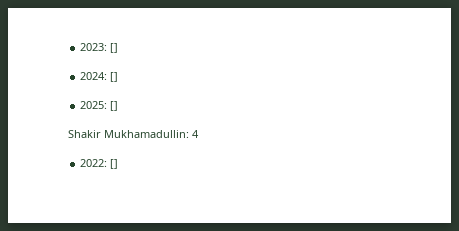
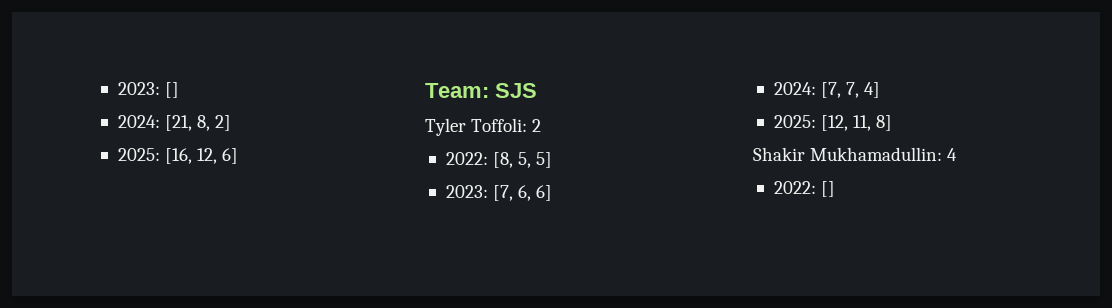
- 2024: []
- 2025: []
+ 2024: [21, 8, 2]
+ 2025: [16, 12, 6]
+ Team: SJS
+ Tyler Toffoli: 2
+ 2022: [8, 5, 5]
+ 2023: [7, 6, 6]
+ 2024: [7, 7, 4]
+ 2025: [12, 11, 8]

